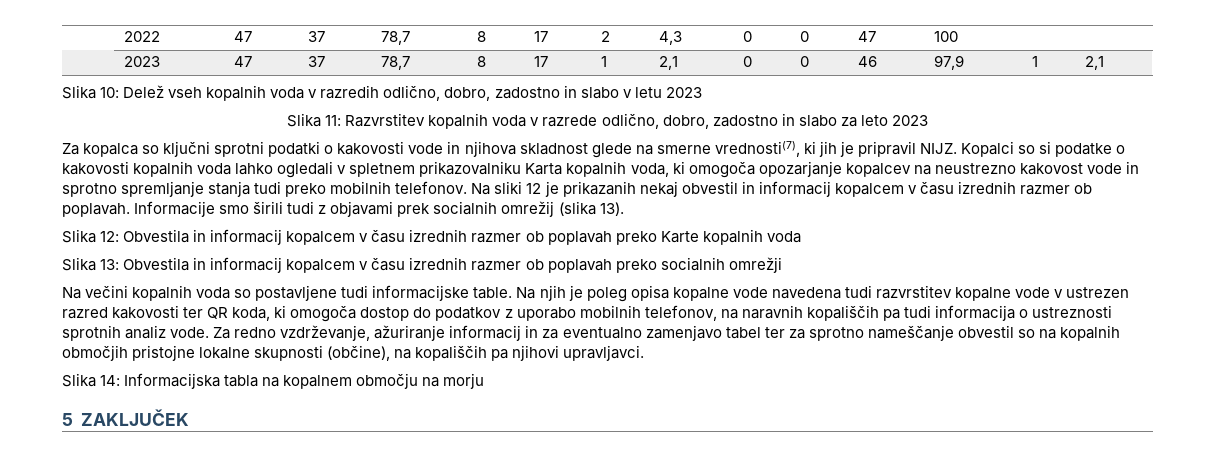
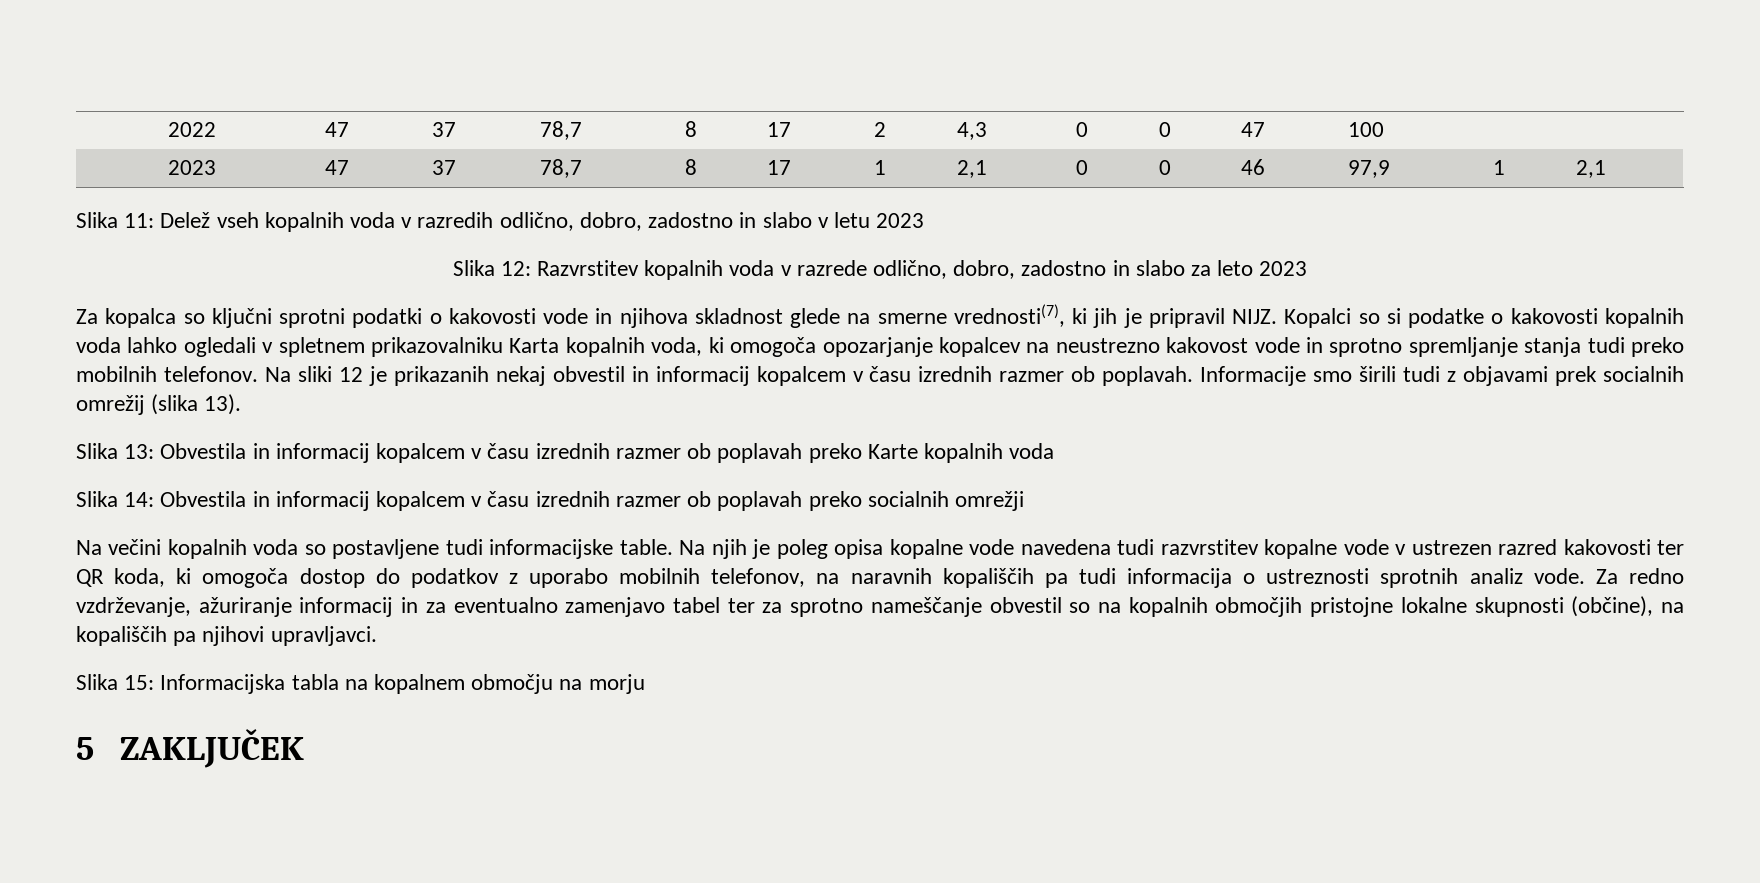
- Slika 10: Delež vseh kopalnih voda v razredih odlično, dobro, zadostno in slabo v letu 2023
+ Slika 11: Delež vseh kopalnih voda v razredih odlično, dobro, zadostno in slabo v letu 2023
- Slika 11: Razvrstitev kopalnih voda v razrede odlično, dobro, zadostno in slabo za leto 2023
+ Slika 12: Razvrstitev kopalnih voda v razrede odlično, dobro, zadostno in slabo za leto 2023
- Slika 12: Obvestila in informacij kopalcem v času izrednih razmer ob poplavah preko Karte kopalnih voda
+ Slika 13: Obvestila in informacij kopalcem v času izrednih razmer ob poplavah preko Karte kopalnih voda
- Slika 13: Obvestila in informacij kopalcem v času izrednih razmer ob poplavah preko socialnih omrežji
+ Slika 14: Obvestila in informacij kopalcem v času izrednih razmer ob poplavah preko socialnih omrežji
- Slika 14: Informacijska tabla na kopalnem območju na morju
+ Slika 15: Informacijska tabla na kopalnem območju na morju

